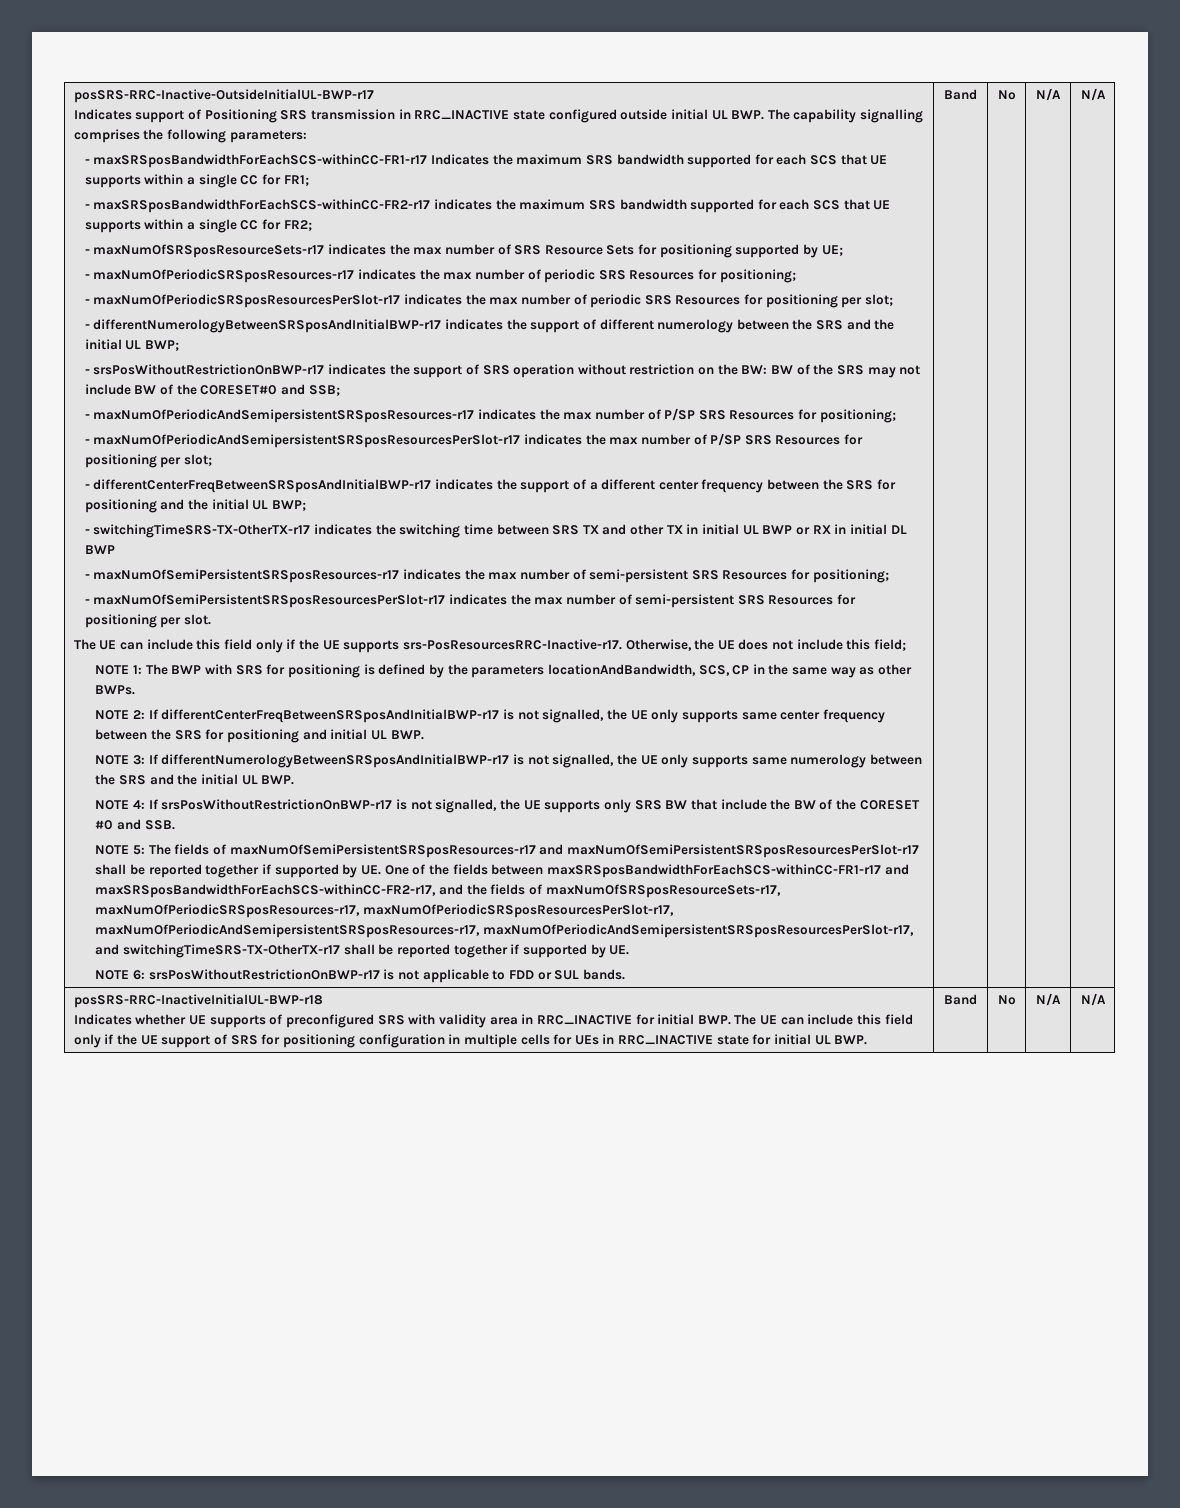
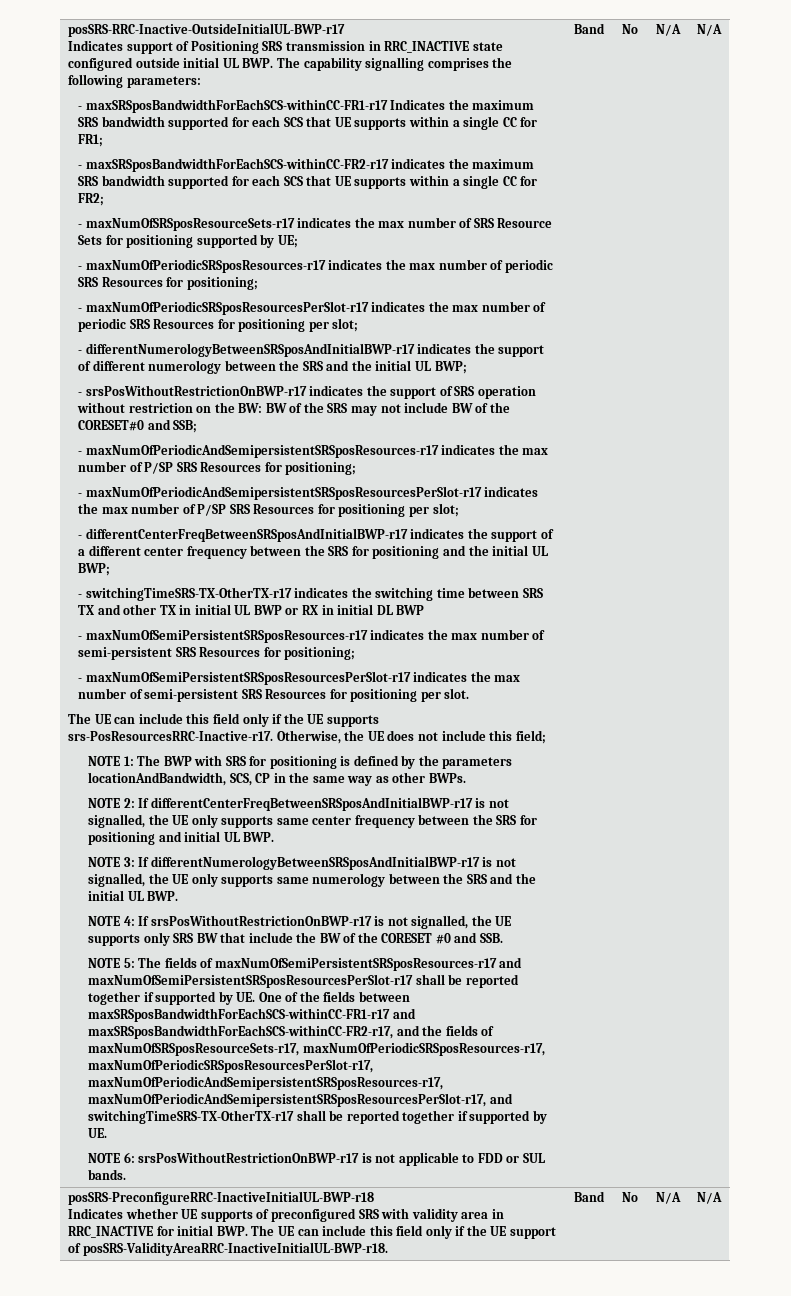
- posSRS-RRC-InactiveInitialUL-BWP-r18
+ posSRS-PreconfigureRRC-InactiveInitialUL-BWP-r18
- Indicates whether UE supports of preconfigured SRS with validity area in RRC_INACTIVE for initial BWP. The UE can include this field only if the UE support of SRS for positioning configuration in multiple cells for UEs in RRC_INACTIVE state for initial UL BWP.
+ Indicates whether UE supports of preconfigured SRS with validity area in RRC_INACTIVE for initial BWP. The UE can include this field only if the UE support of posSRS-ValidityAreaRRC-InactiveInitialUL-BWP-r18.

